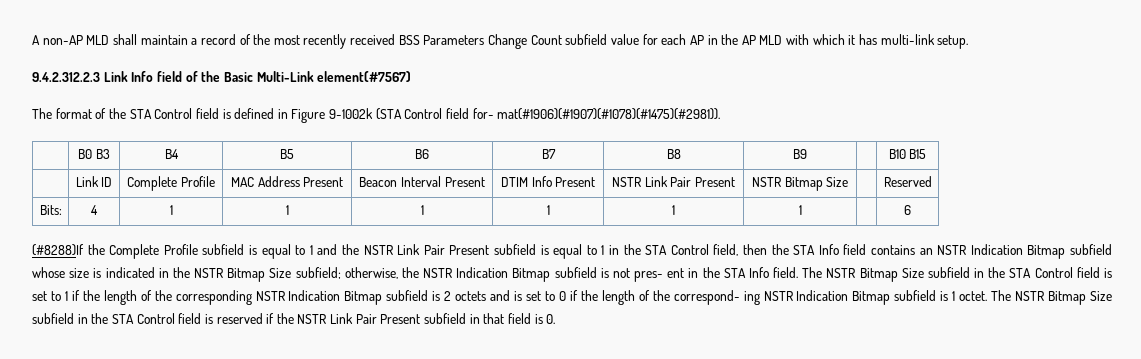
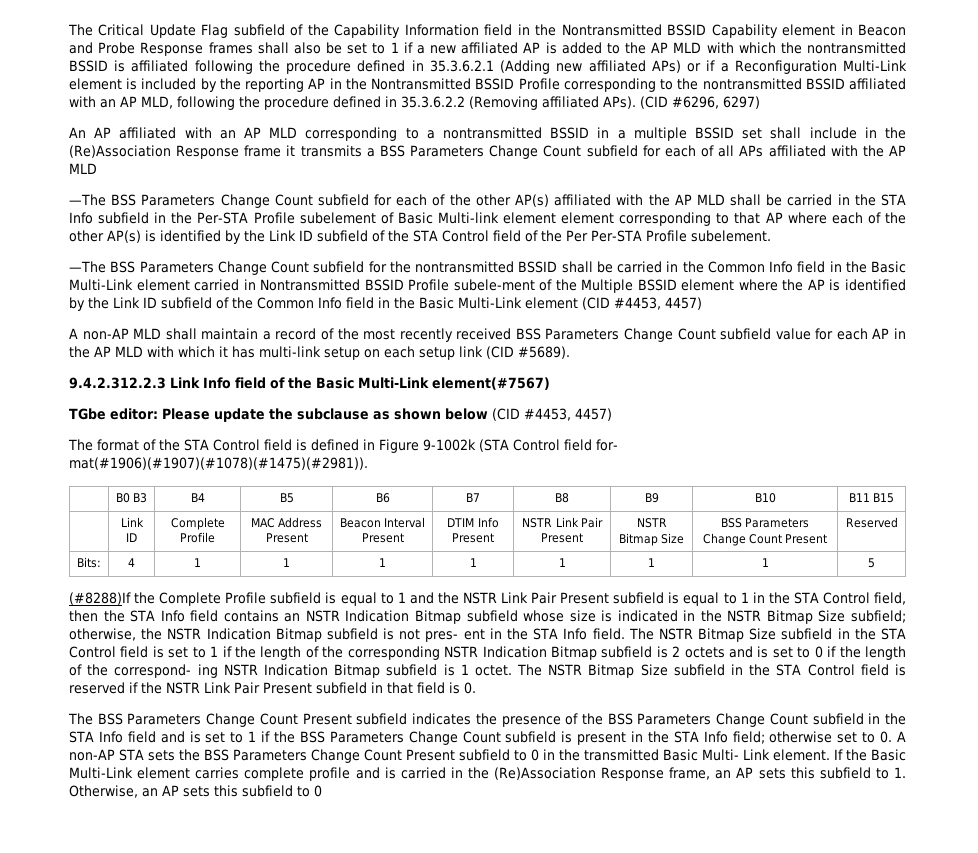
+ The Critical Update Flag subfield of the Capability Information field in the Nontransmitted BSSID Capability element in Beacon and Probe Response frames shall also be set to 1 if a new affiliated AP is added to the AP MLD with which the nontransmitted BSSID is affiliated following the procedure defined in 35.3.6.2.1 (Adding new affiliated APs) or if a Reconfiguration Multi-Link element is included by the reporting AP in the Nontransmitted BSSID Profile corresponding to the nontransmitted BSSID affiliated with an AP MLD, following the procedure defined in 35.3.6.2.2 (Removing affiliated APs). (CID #6296, 6297)
+ An AP affiliated with an AP MLD corresponding to a nontransmitted BSSID in a multiple BSSID set shall include in the (Re)Association Response frame it transmits a BSS Parameters Change Count subfield for each of all APs affiliated with the AP MLD
+ —The BSS Parameters Change Count subfield for each of the other AP(s) affiliated with the AP MLD shall be carried in the STA Info subfield in the Per-STA Profile subelement of Basic Multi-link element element corresponding to that AP where each of the other AP(s) is identified by the Link ID subfield of the STA Control field of the Per Per-STA Profile subelement.
+ —The BSS Parameters Change Count subfield for the nontransmitted BSSID shall be carried in the Common Info field in the Basic Multi-Link element carried in Nontransmitted BSSID Profile subele-ment of the Multiple BSSID element where the AP is identified by the Link ID subfield of the Common Info field in the Basic Multi-Link element (CID #4453, 4457)
- A non-AP MLD shall maintain a record of the most recently received BSS Parameters Change Count subfield value for each AP in the AP MLD with which it has multi-link setup.
+ A non-AP MLD shall maintain a record of the most recently received BSS Parameters Change Count subfield value for each AP in the AP MLD with which it has multi-link setup on each setup link (CID #5689).
+ TGbe editor: Please update the subclause as shown below (CID #4453, 4457)
- | B0 B3 | B4 | B5 | B6 | B7 | B8 | B9 | | B10 B15
+ | B0 B3 | B4 | B5 | B6 | B7 | B8 | B9 | B10 | B11 B15
- | Link ID | Complete Profile | MAC Address Present | Beacon Interval Present | DTIM Info Present | NSTR Link Pair Present | NSTR Bitmap Size | | Reserved
+ | Link ID | Complete Profile | MAC Address Present | Beacon Interval Present | DTIM Info Present | NSTR Link Pair Present | NSTR Bitmap Size | BSS Parameters Change Count Present | Reserved
- Bits: | 4 | 1 | 1 | 1 | 1 | 1 | 1 | | 6
+ Bits: | 4 | 1 | 1 | 1 | 1 | 1 | 1 | 1 | 5
+ The BSS Parameters Change Count Present subfield indicates the presence of the BSS Parameters Change Count subfield in the STA Info field and is set to 1 if the BSS Parameters Change Count subfield is present in the STA Info field; otherwise set to 0. A non-AP STA sets the BSS Parameters Change Count Present subfield to 0 in the transmitted Basic Multi- Link element. If the Basic Multi-Link element carries complete profile and is carried in the (Re)Association Response frame, an AP sets this subfield to 1. Otherwise, an AP sets this subfield to 0

